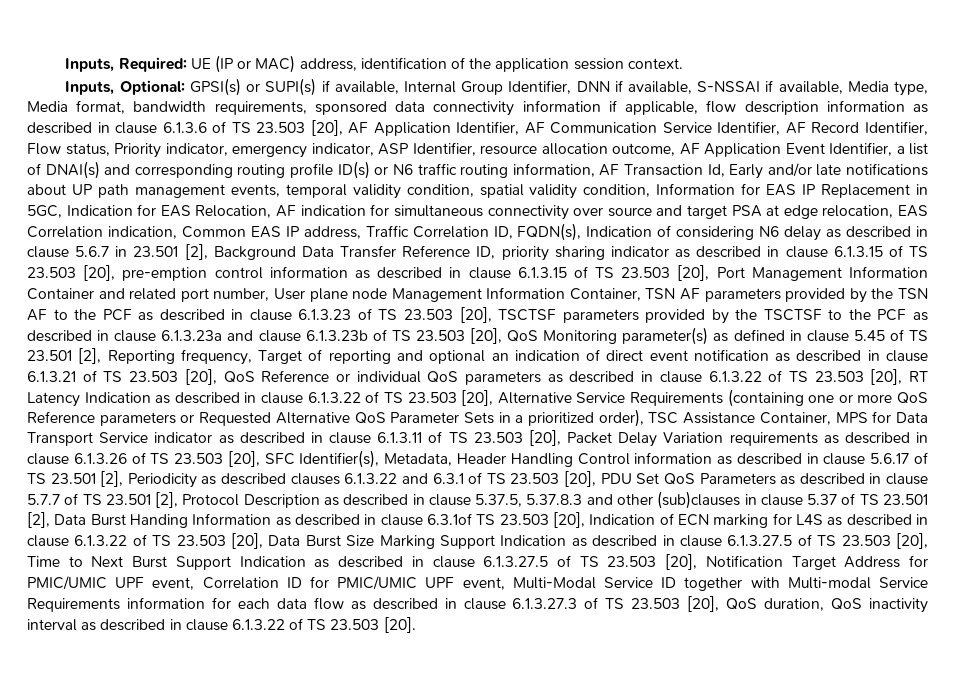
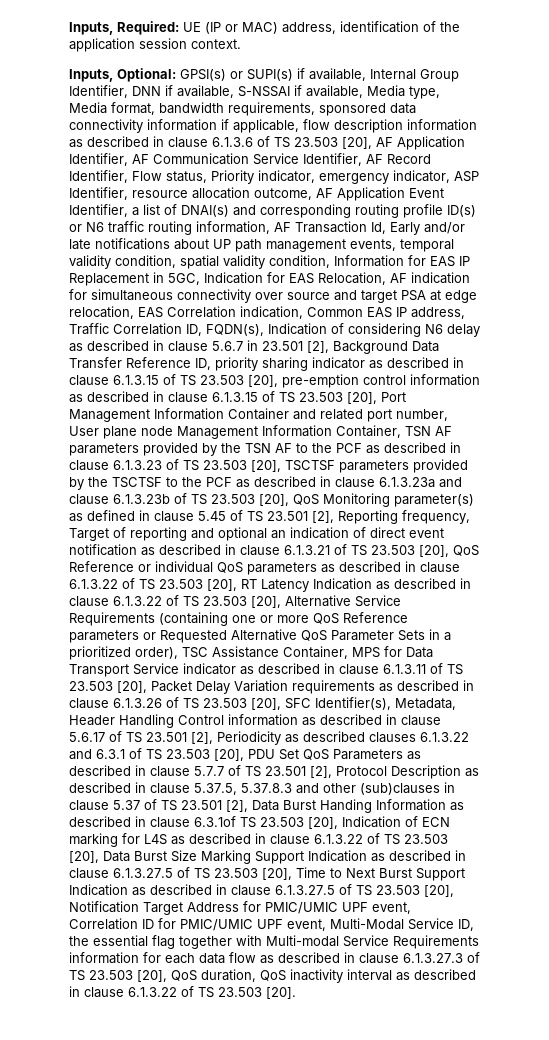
- GPSI(s) or SUPI(s) if available, Internal Group Identifier, DNN if available, S-NSSAI if available, Media type, Media format, bandwidth requirements, sponsored data connectivity information if applicable, flow description information as described in clause 6.1.3.6 of TS 23.503 [20], AF Application Identifier, AF Communication Service Identifier, AF Record Identifier, Flow status, Priority indicator, emergency indicator, ASP Identifier, resource allocation outcome, AF Application Event Identifier, a list of DNAI(s) and corresponding routing profile ID(s) or N6 traffic routing information, AF Transaction Id, Early and/or late notifications about UP path management events, temporal validity condition, spatial validity condition, Information for EAS IP Replacement in 5GC, Indication for EAS Relocation, AF indication for simultaneous connectivity over source and target PSA at edge relocation, EAS Correlation indication, Common EAS IP address, Traffic Correlation ID, FQDN(s), Indication of considering N6 delay as described in clause 5.6.7 in 23.501 [2], Background Data Transfer Reference ID, priority sharing indicator as described in clause 6.1.3.15 of TS 23.503 [20], pre-emption control information as described in clause 6.1.3.15 of TS 23.503 [20], Port Management Information Container and related port number, User plane node Management Information Container, TSN AF parameters provided by the TSN AF to the PCF as described in clause 6.1.3.23 of TS 23.503 [20], TSCTSF parameters provided by the TSCTSF to the PCF as described in clause 6.1.3.23a and clause 6.1.3.23b of TS 23.503 [20], QoS Monitoring parameter(s) as defined in clause 5.45 of TS 23.501 [2], Reporting frequency, Target of reporting and optional an indication of direct event notification as described in clause 6.1.3.21 of TS 23.503 [20], QoS Reference or individual QoS parameters as described in clause 6.1.3.22 of TS 23.503 [20], RT Latency Indication as described in clause 6.1.3.22 of TS 23.503 [20], Alternative Service Requirements (containing one or more QoS Reference parameters or Requested Alternative QoS Parameter Sets in a prioritized order), TSC Assistance Container, MPS for Data Transport Service indicator as described in clause 6.1.3.11 of TS 23.503 [20], Packet Delay Variation requirements as described in clause 6.1.3.26 of TS 23.503 [20], SFC Identifier(s), Metadata, Header Handling Control information as described in clause 5.6.17 of TS 23.501 [2], Periodicity as described clauses 6.1.3.22 and 6.3.1 of TS 23.503 [20], PDU Set QoS Parameters as described in clause 5.7.7 of TS 23.501 [2], Protocol Description as described in clause 5.37.5, 5.37.8.3 and other (sub)clauses in clause 5.37 of TS 23.501 [2], Data Burst Handing Information as described in clause 6.3.1of TS 23.503 [20], Indication of ECN marking for L4S as described in clause 6.1.3.22 of TS 23.503 [20], Data Burst Size Marking Support Indication as described in clause 6.1.3.27.5 of TS 23.503 [20], Time to Next Burst Support Indication as described in clause 6.1.3.27.5 of TS 23.503 [20], Notification Target Address for PMIC/UMIC UPF event, Correlation ID for PMIC/UMIC UPF event, Multi-Modal Service ID together with Multi-modal Service Requirements information for each data flow as described in clause 6.1.3.27.3 of TS 23.503 [20], QoS duration, QoS inactivity interval as described in clause 6.1.3.22 of TS 23.503 [20].
+ GPSI(s) or SUPI(s) if available, Internal Group Identifier, DNN if available, S-NSSAI if available, Media type, Media format, bandwidth requirements, sponsored data connectivity information if applicable, flow description information as described in clause 6.1.3.6 of TS 23.503 [20], AF Application Identifier, AF Communication Service Identifier, AF Record Identifier, Flow status, Priority indicator, emergency indicator, ASP Identifier, resource allocation outcome, AF Application Event Identifier, a list of DNAI(s) and corresponding routing profile ID(s) or N6 traffic routing information, AF Transaction Id, Early and/or late notifications about UP path management events, temporal validity condition, spatial validity condition, Information for EAS IP Replacement in 5GC, Indication for EAS Relocation, AF indication for simultaneous connectivity over source and target PSA at edge relocation, EAS Correlation indication, Common EAS IP address, Traffic Correlation ID, FQDN(s), Indication of considering N6 delay as described in clause 5.6.7 in 23.501 [2], Background Data Transfer Reference ID, priority sharing indicator as described in clause 6.1.3.15 of TS 23.503 [20], pre-emption control information as described in clause 6.1.3.15 of TS 23.503 [20], Port Management Information Container and related port number, User plane node Management Information Container, TSN AF parameters provided by the TSN AF to the PCF as described in clause 6.1.3.23 of TS 23.503 [20], TSCTSF parameters provided by the TSCTSF to the PCF as described in clause 6.1.3.23a and clause 6.1.3.23b of TS 23.503 [20], QoS Monitoring parameter(s) as defined in clause 5.45 of TS 23.501 [2], Reporting frequency, Target of reporting and optional an indication of direct event notification as described in clause 6.1.3.21 of TS 23.503 [20], QoS Reference or individual QoS parameters as described in clause 6.1.3.22 of TS 23.503 [20], RT Latency Indication as described in clause 6.1.3.22 of TS 23.503 [20], Alternative Service Requirements (containing one or more QoS Reference parameters or Requested Alternative QoS Parameter Sets in a prioritized order), TSC Assistance Container, MPS for Data Transport Service indicator as described in clause 6.1.3.11 of TS 23.503 [20], Packet Delay Variation requirements as described in clause 6.1.3.26 of TS 23.503 [20], SFC Identifier(s), Metadata, Header Handling Control information as described in clause 5.6.17 of TS 23.501 [2], Periodicity as described clauses 6.1.3.22 and 6.3.1 of TS 23.503 [20], PDU Set QoS Parameters as described in clause 5.7.7 of TS 23.501 [2], Protocol Description as described in clause 5.37.5, 5.37.8.3 and other (sub)clauses in clause 5.37 of TS 23.501 [2], Data Burst Handing Information as described in clause 6.3.1of TS 23.503 [20], Indication of ECN marking for L4S as described in clause 6.1.3.22 of TS 23.503 [20], Data Burst Size Marking Support Indication as described in clause 6.1.3.27.5 of TS 23.503 [20], Time to Next Burst Support Indication as described in clause 6.1.3.27.5 of TS 23.503 [20], Notification Target Address for PMIC/UMIC UPF event, Correlation ID for PMIC/UMIC UPF event, Multi-Modal Service ID, the essential flag together with Multi-modal Service Requirements information for each data flow as described in clause 6.1.3.27.3 of TS 23.503 [20], QoS duration, QoS inactivity interval as described in clause 6.1.3.22 of TS 23.503 [20].

